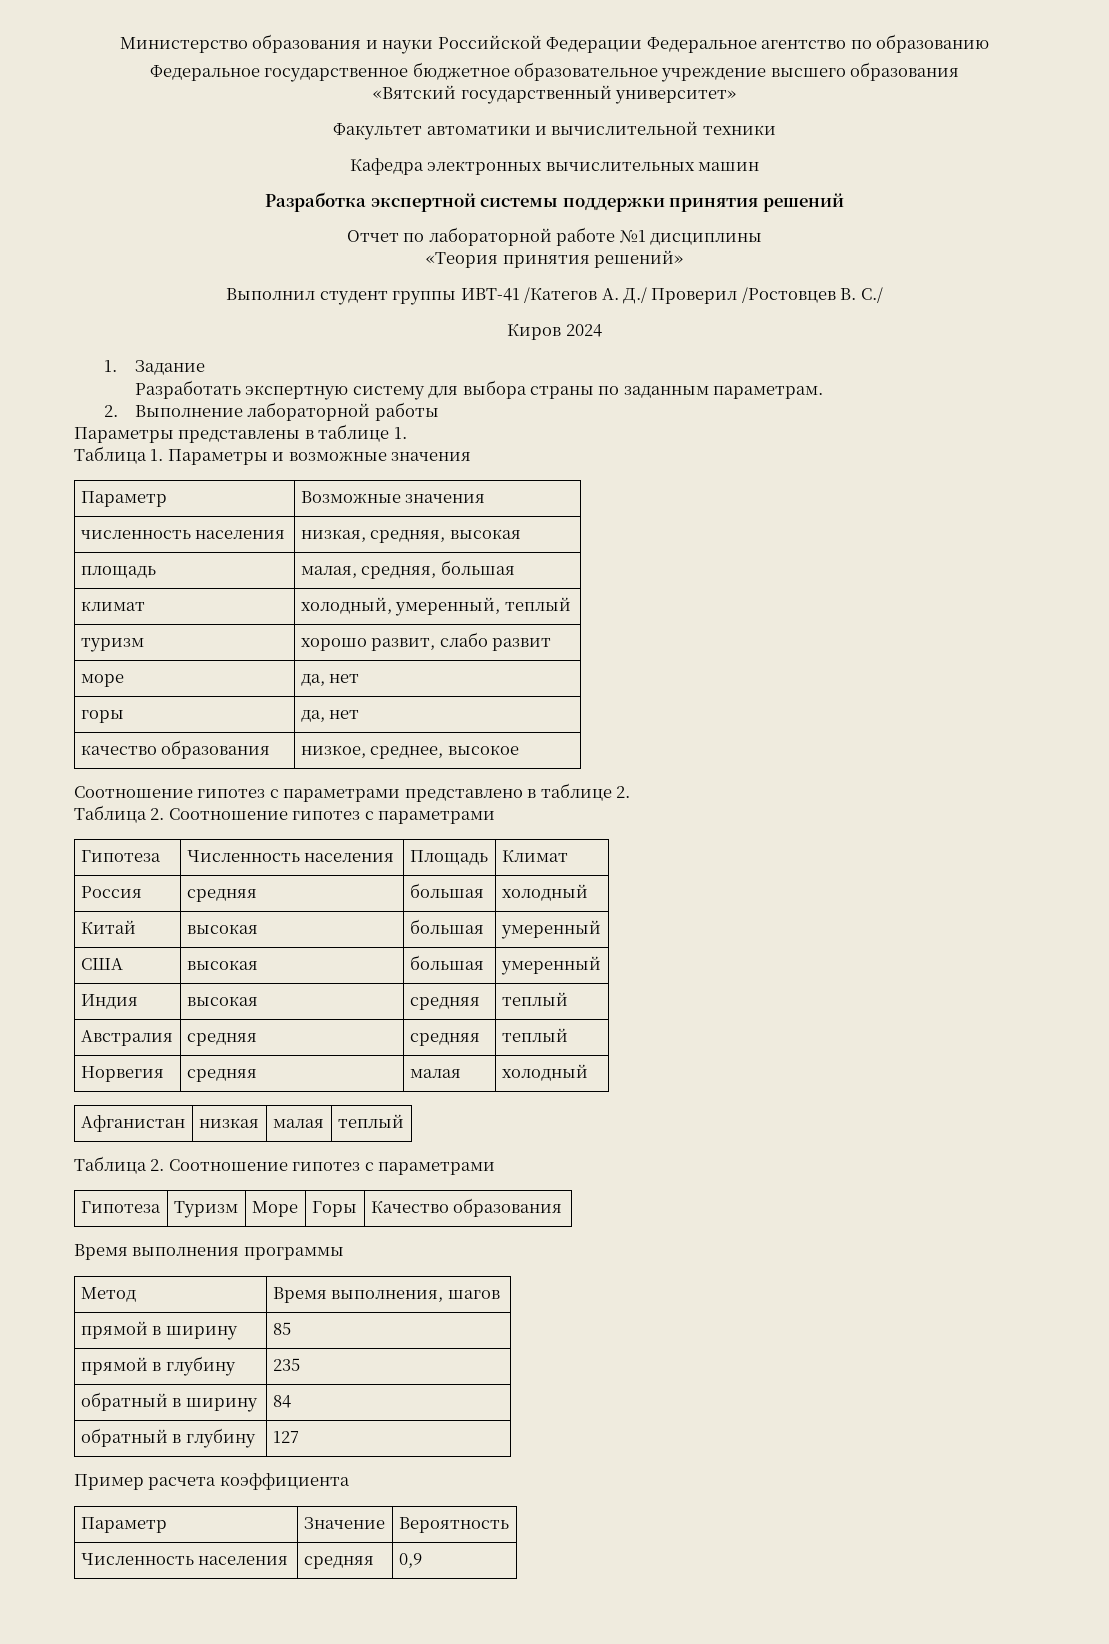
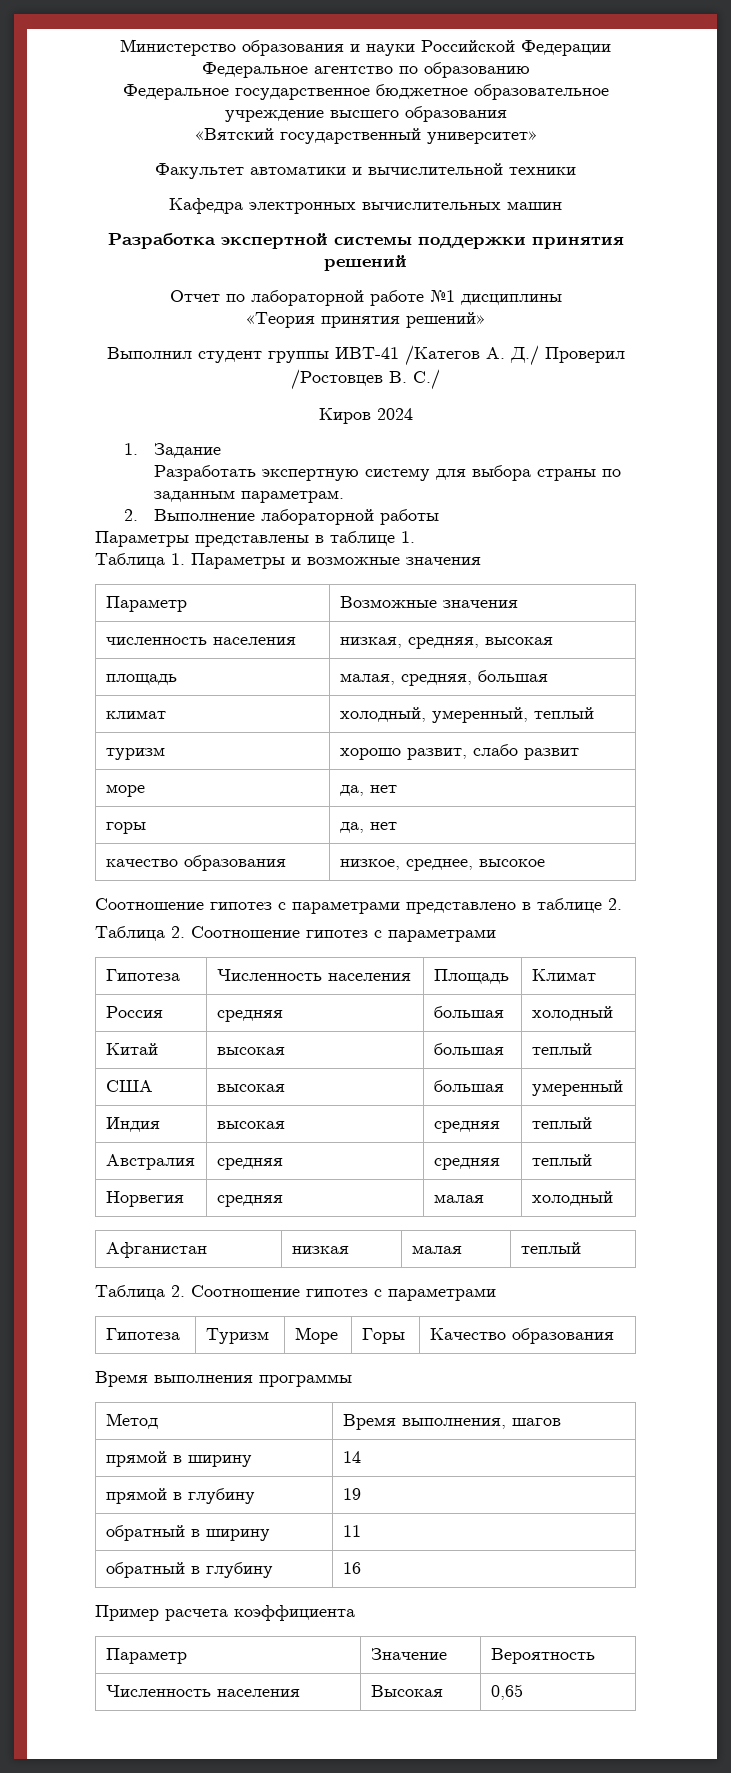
- Китай | высокая | большая | умеренный
+ Китай | высокая | большая | теплый
- прямой в ширину | 85
+ прямой в ширину | 14
- прямой в глубину | 235
+ прямой в глубину | 19
- обратный в ширину | 84
+ обратный в ширину | 11
- обратный в глубину | 127
+ обратный в глубину | 16
- Численность населения | средняя | 0,9
+ Численность населения | Высокая | 0,65

